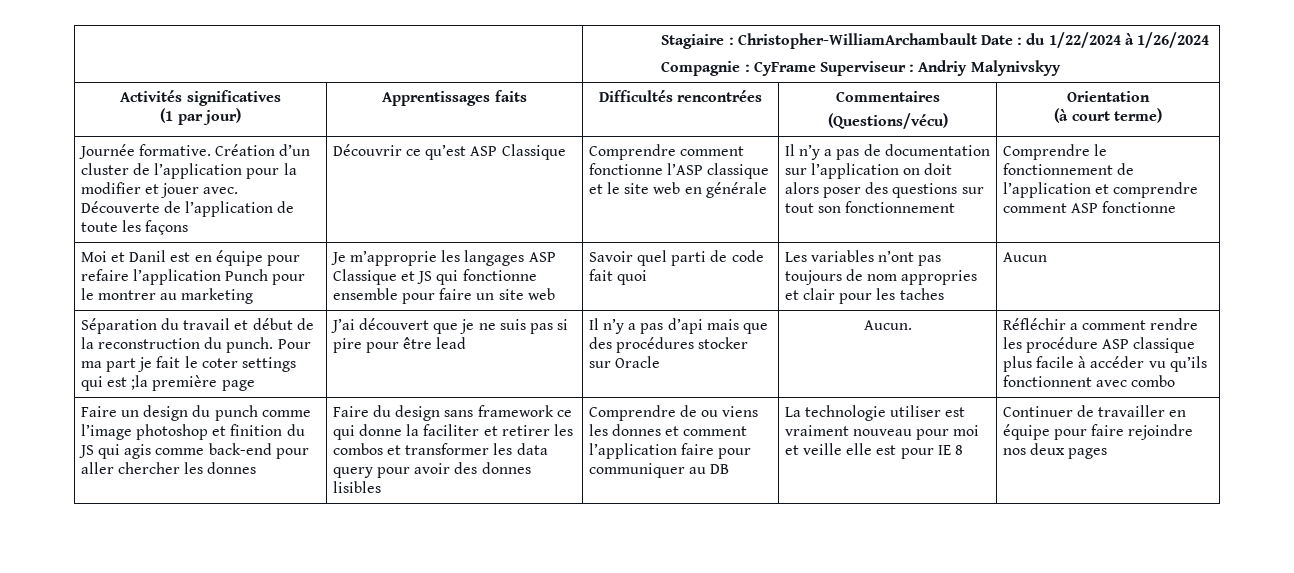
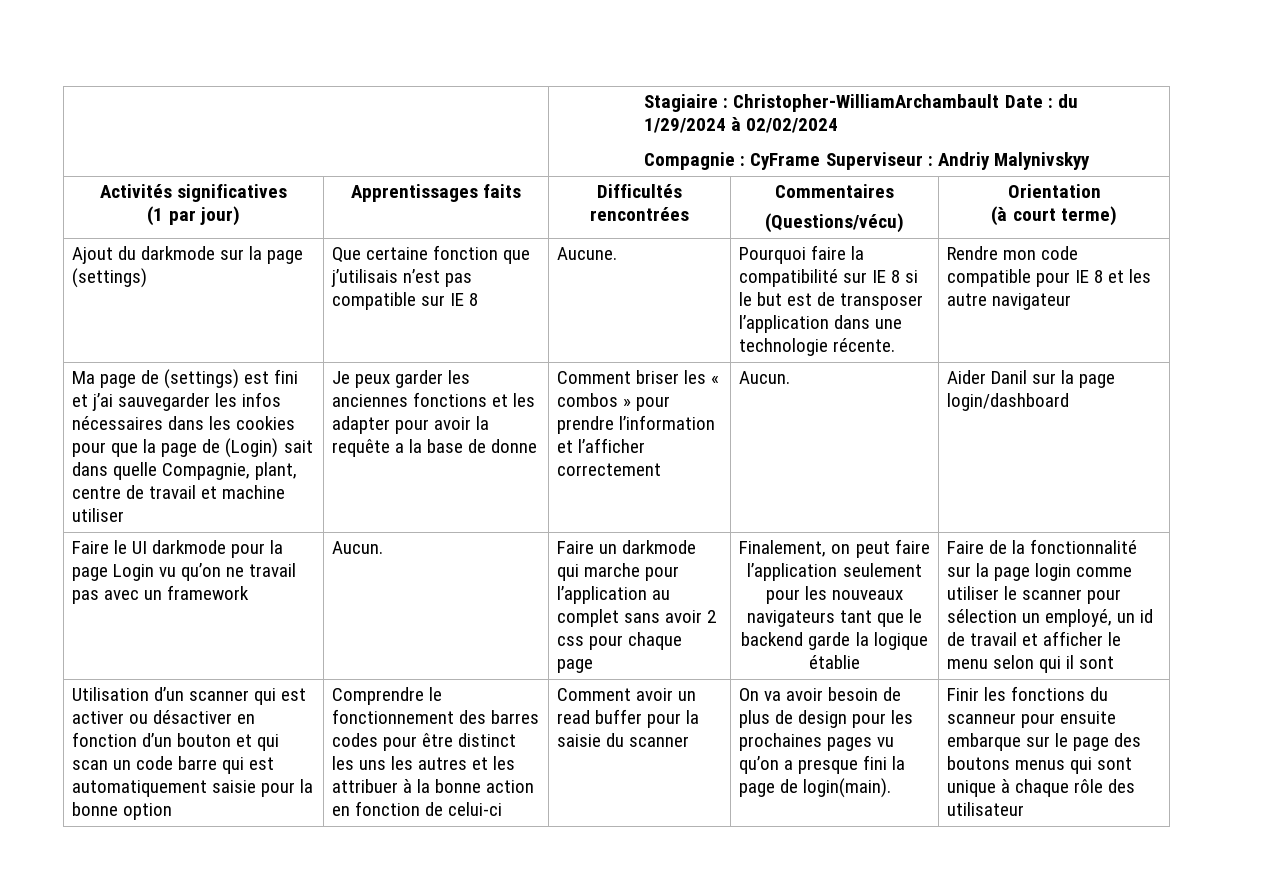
- | Stagiaire : Christopher-WilliamArchambault Date : du 1/22/2024 à 1/26/2024
+ | Stagiaire : Christopher-WilliamArchambault Date : du 1/29/2024 à 02/02/2024
- Journée formative. Création d’un cluster de l’application pour la modifier et jouer avec. Découverte de l’application de toute les façons | Découvrir ce qu’est ASP Classique | Comprendre comment fonctionne l’ASP classique et le site web en générale | Il n’y a pas de documentation sur l’application on doit alors poser des questions sur tout son fonctionnement | Comprendre le fonctionnement de l’application et comprendre comment ASP fonctionne
- Moi et Danil est en équipe pour refaire l’application Punch pour le montrer au marketing | Je m’approprie les langages ASP Classique et JS qui fonctionne ensemble pour faire un site web | Savoir quel parti de code fait quoi | Les variables n’ont pas toujours de nom appropries et clair pour les taches | Aucun
- Séparation du travail et début de la reconstruction du punch. Pour ma part je fait le coter settings qui est ;la première page | J’ai découvert que je ne suis pas si pire pour être lead | Il n’y a pas d’api mais que des procédures stocker sur Oracle | Aucun. | Réfléchir a comment rendre les procédure ASP classique plus facile à accéder vu qu’ils fonctionnent avec combo
- Faire un design du punch comme l’image photoshop et finition du JS qui agis comme back-end pour aller chercher les donnes | Faire du design sans framework ce qui donne la faciliter et retirer les combos et transformer les data query pour avoir des donnes lisibles | Comprendre de ou viens les donnes et comment l’application faire pour communiquer au DB | La technologie utiliser est vraiment nouveau pour moi et veille elle est pour IE 8 | Continuer de travailler en équipe pour faire rejoindre nos deux pages
+ Ajout du darkmode sur la page (settings) | Que certaine fonction que j’utilisais n’est pas compatible sur IE 8 | Aucune. | Pourquoi faire la compatibilité sur IE 8 si le but est de transposer l’application dans une technologie récente. | Rendre mon code compatible pour IE 8 et les autre navigateur
+ Ma page de (settings) est fini et j’ai sauvegarder les infos nécessaires dans les cookies pour que la page de (Login) sait dans quelle Compagnie, plant, centre de travail et machine utiliser | Je peux garder les anciennes fonctions et les adapter pour avoir la requête a la base de donne | Comment briser les « combos » pour prendre l’information et l’afficher correctement | Aucun. | Aider Danil sur la page login/dashboard
+ Faire le UI darkmode pour la page Login vu qu’on ne travail pas avec un framework | Aucun. | Faire un darkmode qui marche pour l’application au complet sans avoir 2 css pour chaque page | Finalement, on peut faire l’application seulement pour les nouveaux navigateurs tant que le backend garde la logique établie | Faire de la fonctionnalité sur la page login comme utiliser le scanner pour sélection un employé, un id de travail et afficher le menu selon qui il sont
+ Utilisation d’un scanner qui est activer ou désactiver en fonction d’un bouton et qui scan un code barre qui est automatiquement saisie pour la bonne option | Comprendre le fonctionnement des barres codes pour être distinct les uns les autres et les attribuer à la bonne action en fonction de celui-ci | Comment avoir un read buffer pour la saisie du scanner | On va avoir besoin de plus de design pour les prochaines pages vu qu’on a presque fini la page de login(main). | Finir les fonctions du scanneur pour ensuite embarque sur le page des boutons menus qui sont unique à chaque rôle des utilisateur

